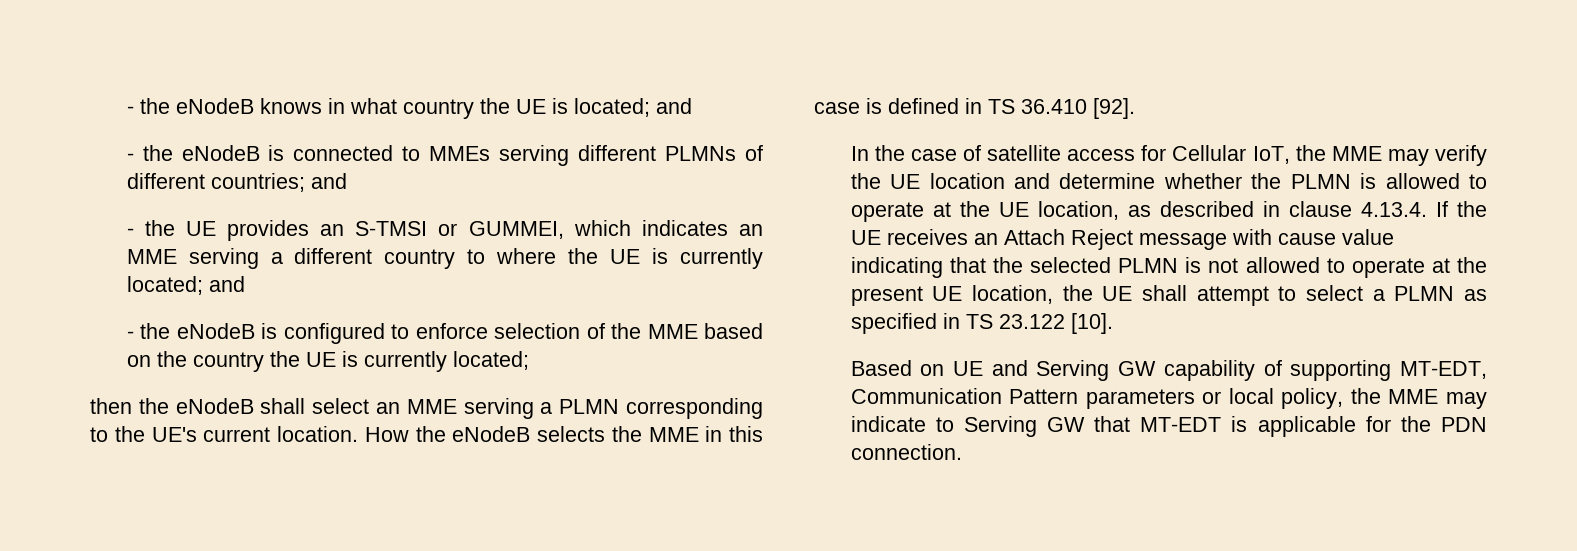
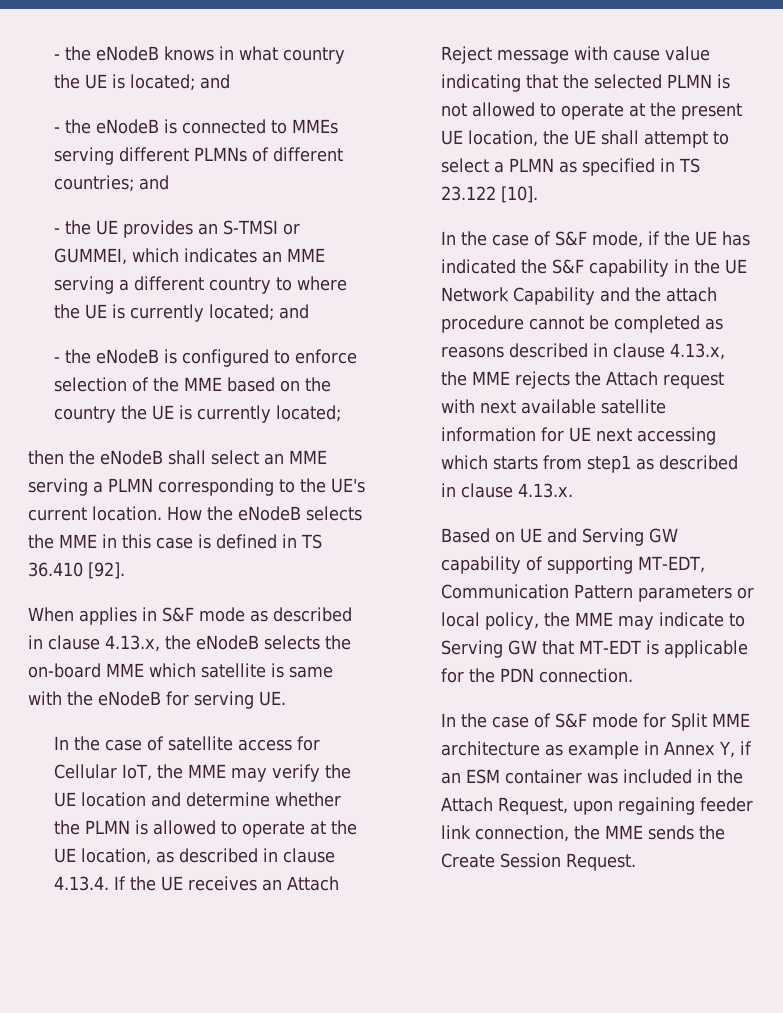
+ When applies in S&F mode as described in clause 4.13.x, the eNodeB selects the on-board MME which satellite is same with the eNodeB for serving UE.
+ In the case of S&F mode, if the UE has indicated the S&F capability in the UE Network Capability and the attach procedure cannot be completed as reasons described in clause 4.13.x, the MME rejects the Attach request with next available satellite information for UE next accessing which starts from step1 as described in clause 4.13.x.
+ In the case of S&F mode for Split MME architecture as example in Annex Y, if an ESM container was included in the Attach Request, upon regaining feeder link connection, the MME sends the Create Session Request.

